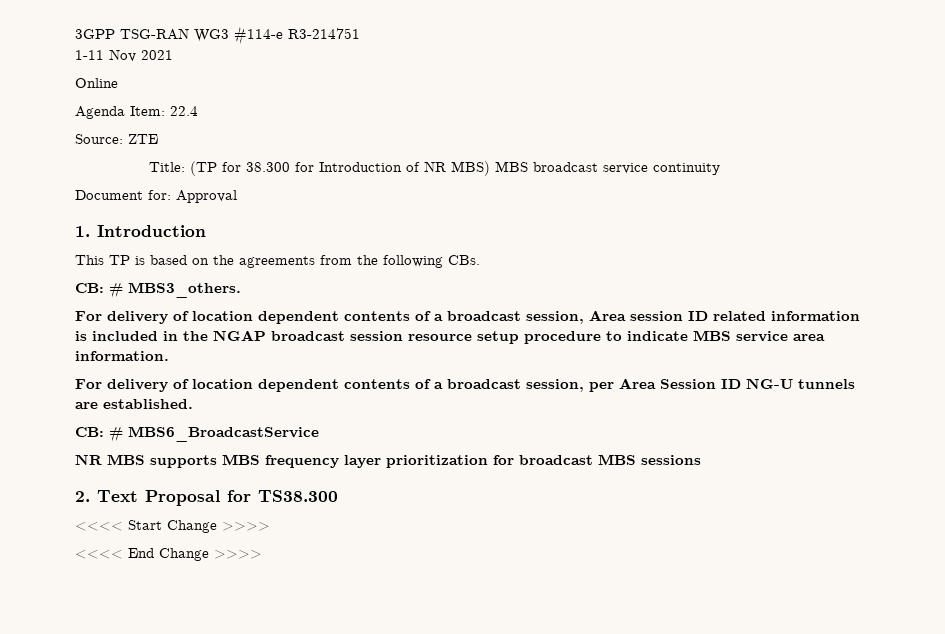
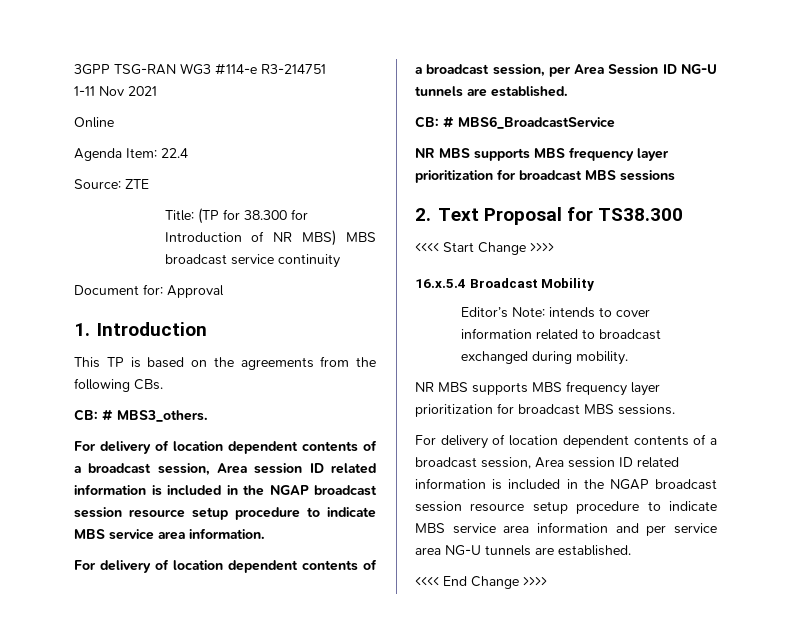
+ 16.x.5.4 Broadcast Mobility
+ Editor’s Note: intends to cover information related to broadcast exchanged during mobility.
+ NR MBS supports MBS frequency layer prioritization for broadcast MBS sessions.
+ For delivery of location dependent contents of a broadcast session, Area session ID related information is included in the NGAP broadcast session resource setup procedure to indicate MBS service area information and per service area NG-U tunnels are established.

